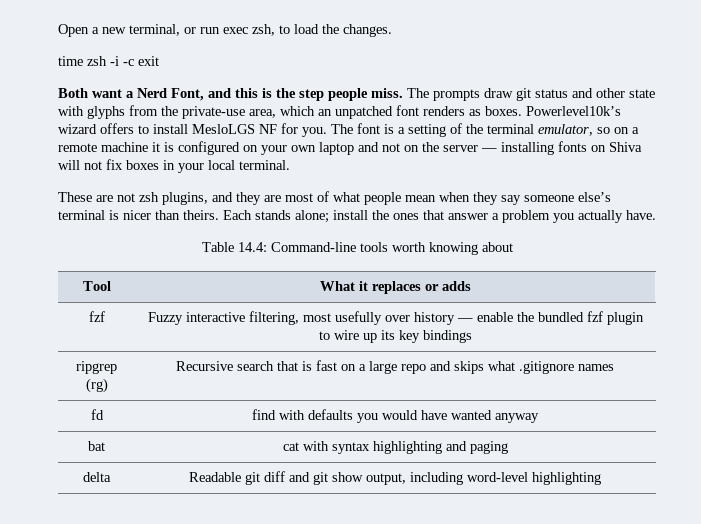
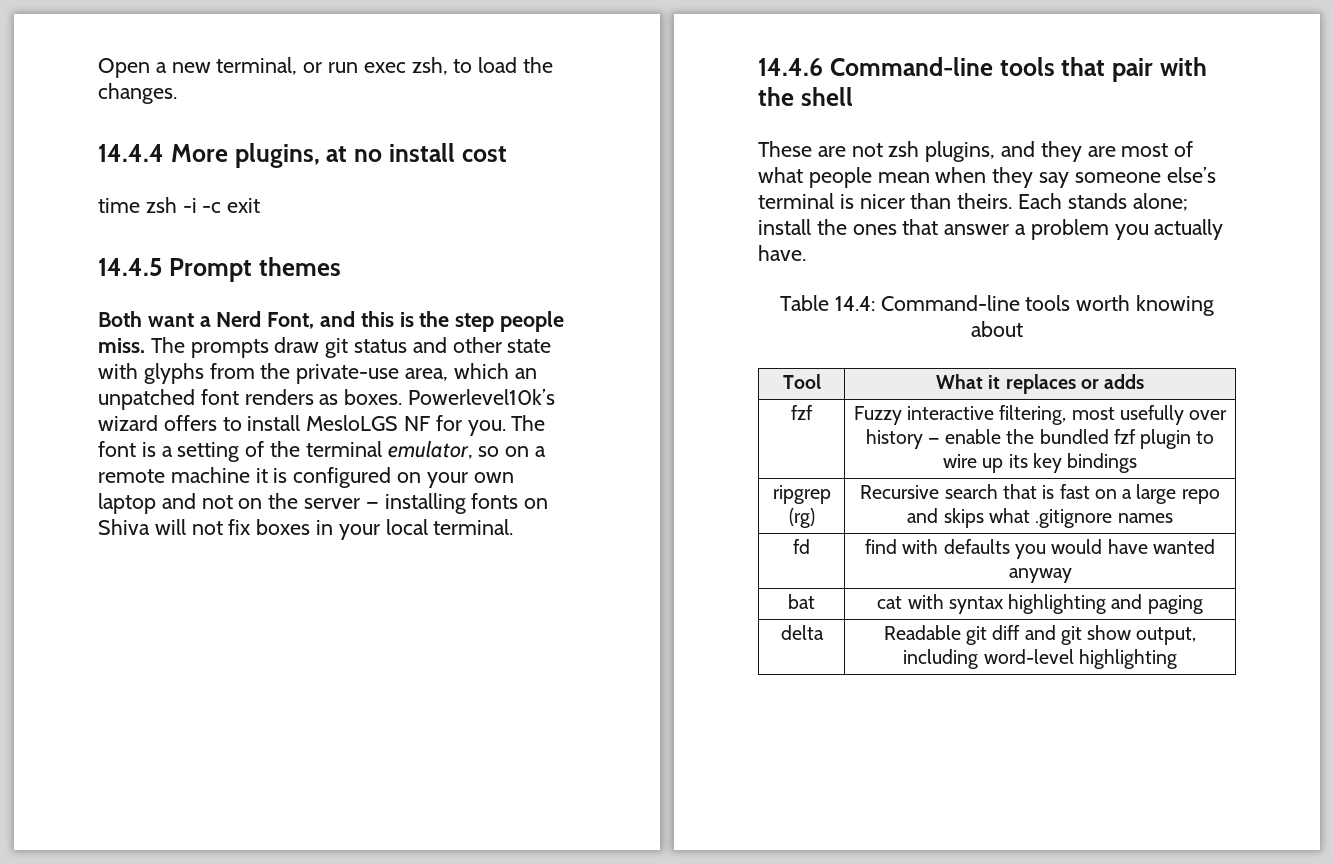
+ 14.4.4 More plugins, at no install cost
+ 14.4.5 Prompt themes
+ 14.4.6 Command-line tools that pair with the shell

